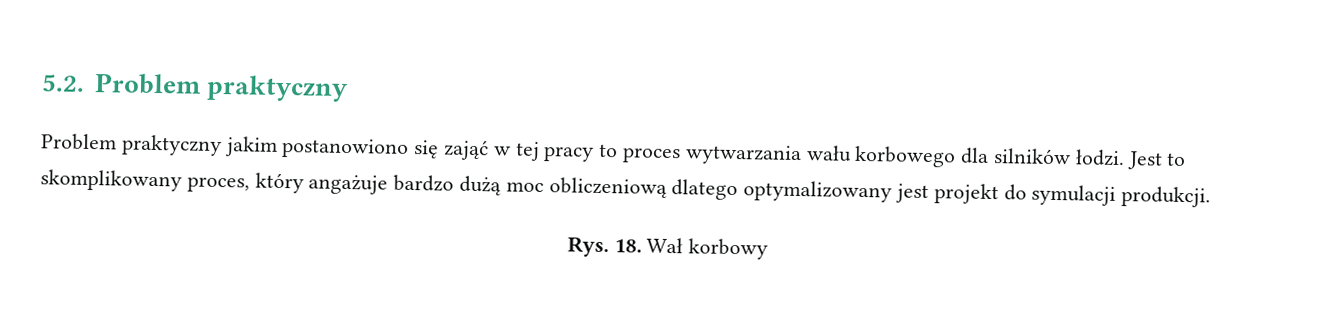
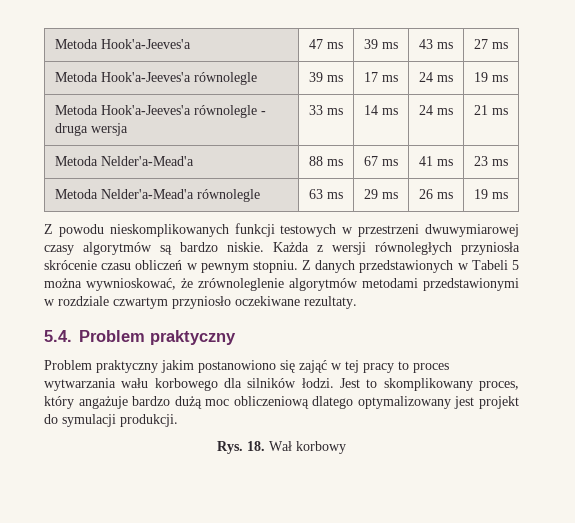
- 5.2. Problem praktyczny
+ Metoda Hook'a-Jeeves'a | 47 ms | 39 ms | 43 ms | 27 ms
+ Metoda Hook'a-Jeeves'a równolegle | 39 ms | 17 ms | 24 ms | 19 ms
+ Metoda Hook'a-Jeeves'a równolegle - druga wersja | 33 ms | 14 ms | 24 ms | 21 ms
+ Metoda Nelder'a-Mead'a | 88 ms | 67 ms | 41 ms | 23 ms
+ Metoda Nelder'a-Mead'a równolegle | 63 ms | 29 ms | 26 ms | 19 ms
+ Z powodu nieskomplikowanych funkcji testowych w przestrzeni dwuwymiarowej czasy algorytmów są bardzo niskie. Każda z wersji równoległych przyniosła skrócenie czasu obliczeń w pewnym stopniu. Z danych przedstawionych w Tabeli 5 można wywnioskować, że zrównoleglenie algorytmów metodami przedstawionymi w rozdziale czwartym przyniosło oczekiwane rezultaty.
+ 5.4. Problem praktyczny

